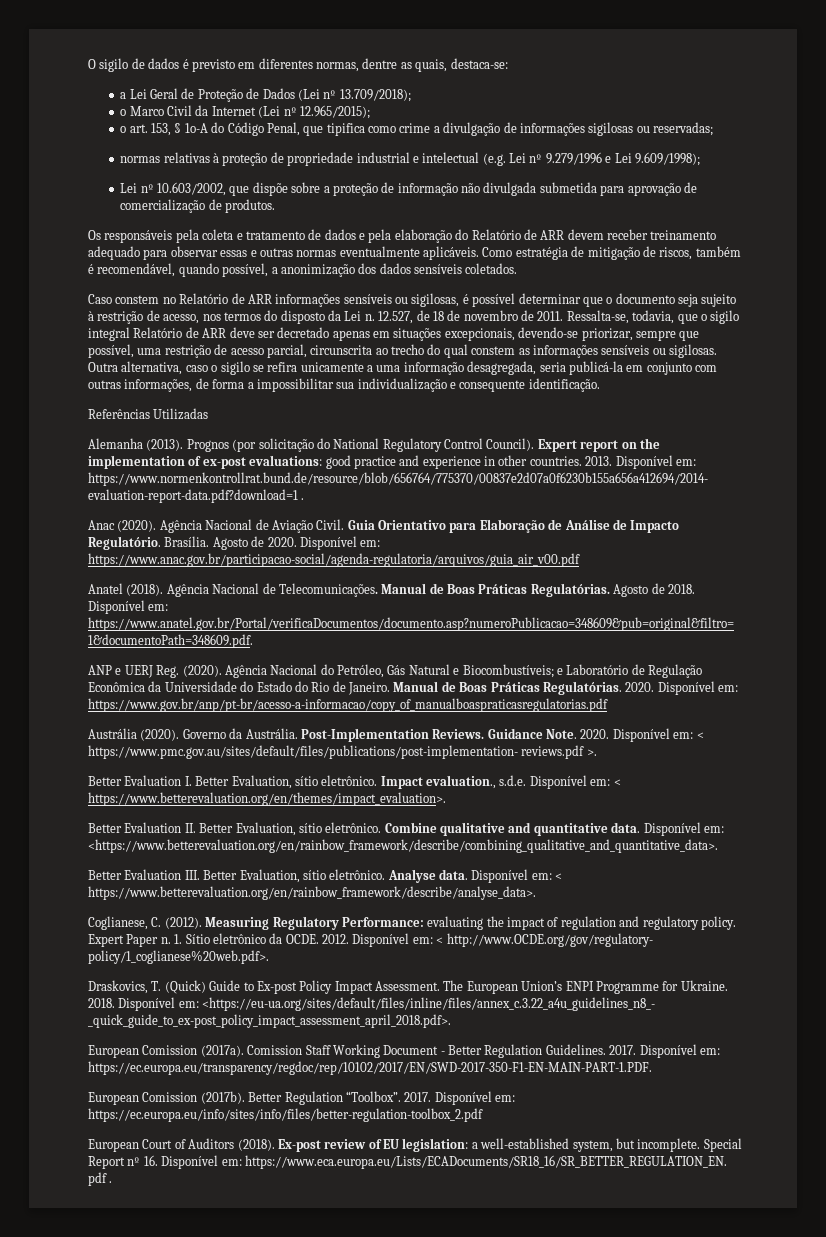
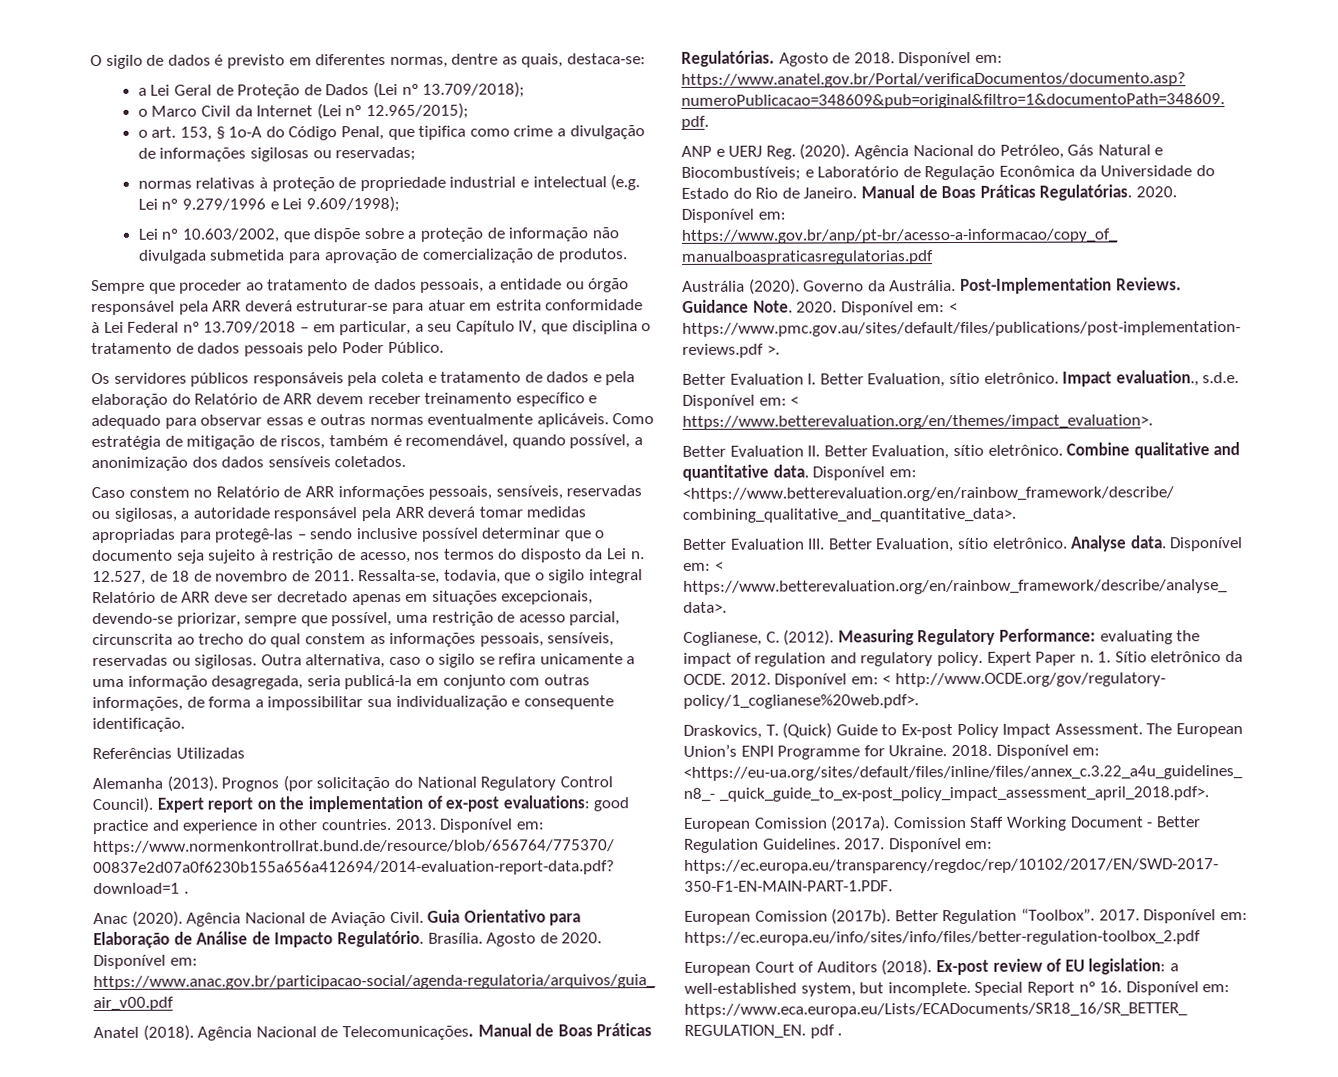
+ Sempre que proceder ao tratamento de dados pessoais, a entidade ou órgão responsável pela ARR deverá estruturar-se para atuar em estrita conformidade à Lei Federal nº 13.709/2018 – em particular, a seu Capítulo IV, que disciplina o tratamento de dados pessoais pelo Poder Público.
- Os responsáveis pela coleta e tratamento de dados e pela elaboração do Relatório de ARR devem receber treinamento adequado para observar essas e outras normas eventualmente aplicáveis.
+ Os servidores públicos responsáveis pela coleta e tratamento de dados e pela elaboração do Relatório de ARR devem receber treinamento específico e adequado para observar essas e outras normas eventualmente aplicáveis.
- Caso constem no Relatório de ARR informações sensíveis ou sigilosas, é possível determinar que o documento seja sujeito à restrição de acesso, nos termos do disposto da Lei n.
+ Caso constem no Relatório de ARR informações pessoais, sensíveis, reservadas ou sigilosas, a autoridade responsável pela ARR deverá tomar medidas apropriadas para protegê-las – sendo inclusive possível determinar que o documento seja sujeito à restrição de acesso, nos termos do disposto da Lei n.
- Ressalta-se, todavia, que o sigilo integral Relatório de ARR deve ser decretado apenas em situações excepcionais, devendo-se priorizar, sempre que possível, uma restrição de acesso parcial, circunscrita ao trecho do qual constem as informações sensíveis ou sigilosas.
+ Ressalta-se, todavia, que o sigilo integral Relatório de ARR deve ser decretado apenas em situações excepcionais, devendo-se priorizar, sempre que possível, uma restrição de acesso parcial, circunscrita ao trecho do qual constem as informações pessoais, sensíveis, reservadas ou sigilosas.

